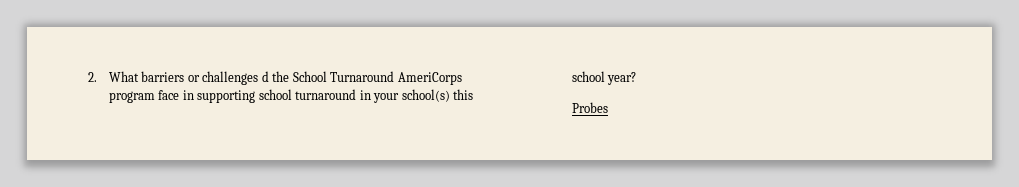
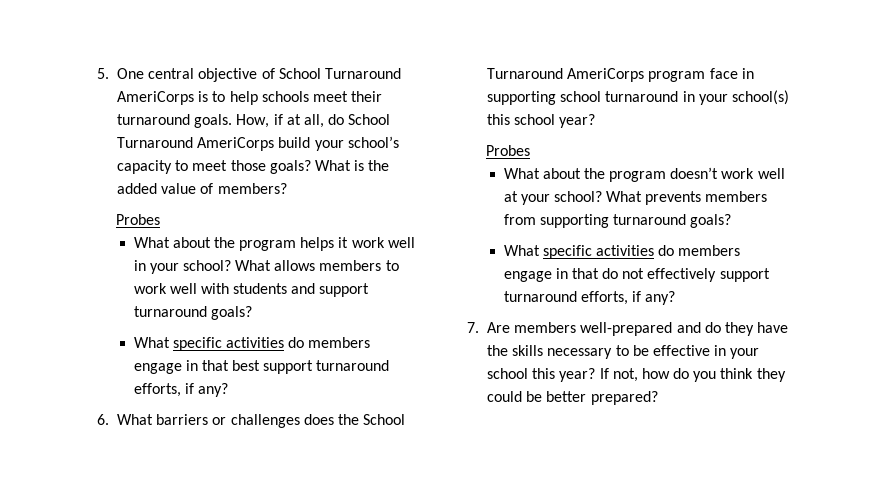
- 2. What barriers or challenges d the School Turnaround AmeriCorps program face in supporting school turnaround in your school(s) this school year?
+ 5. One central objective of School Turnaround AmeriCorps is to help schools meet their turnaround goals. How, if at all, do School Turnaround AmeriCorps build your school’s capacity to meet those goals? What is the added value of members?
+ Probes
+ What about the program helps it work well in your school? What allows members to work well with students and support turnaround goals?
+ What specific activities do members engage in that best support turnaround efforts, if any?
+ 6. What barriers or challenges does the School Turnaround AmeriCorps program face in supporting school turnaround in your school(s) this school year?
+ What about the program doesn’t work well at your school? What prevents members from supporting turnaround goals?
+ What specific activities do members engage in that do not effectively support turnaround efforts, if any?
+ 7. Are members well-prepared and do they have the skills necessary to be effective in your school this year? If not, how do you think they could be better prepared?

